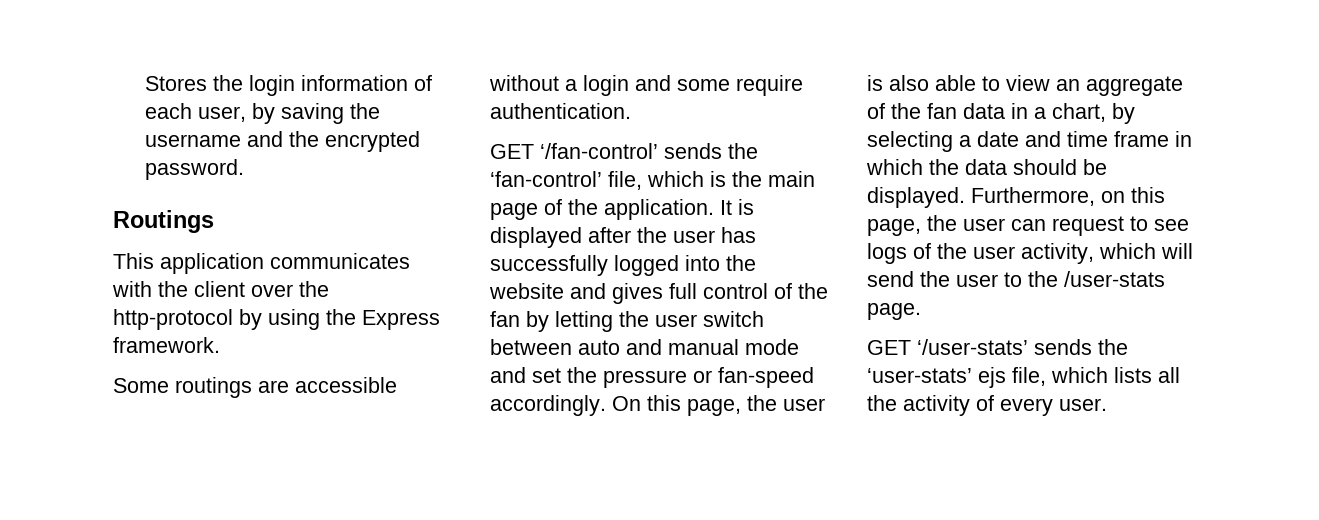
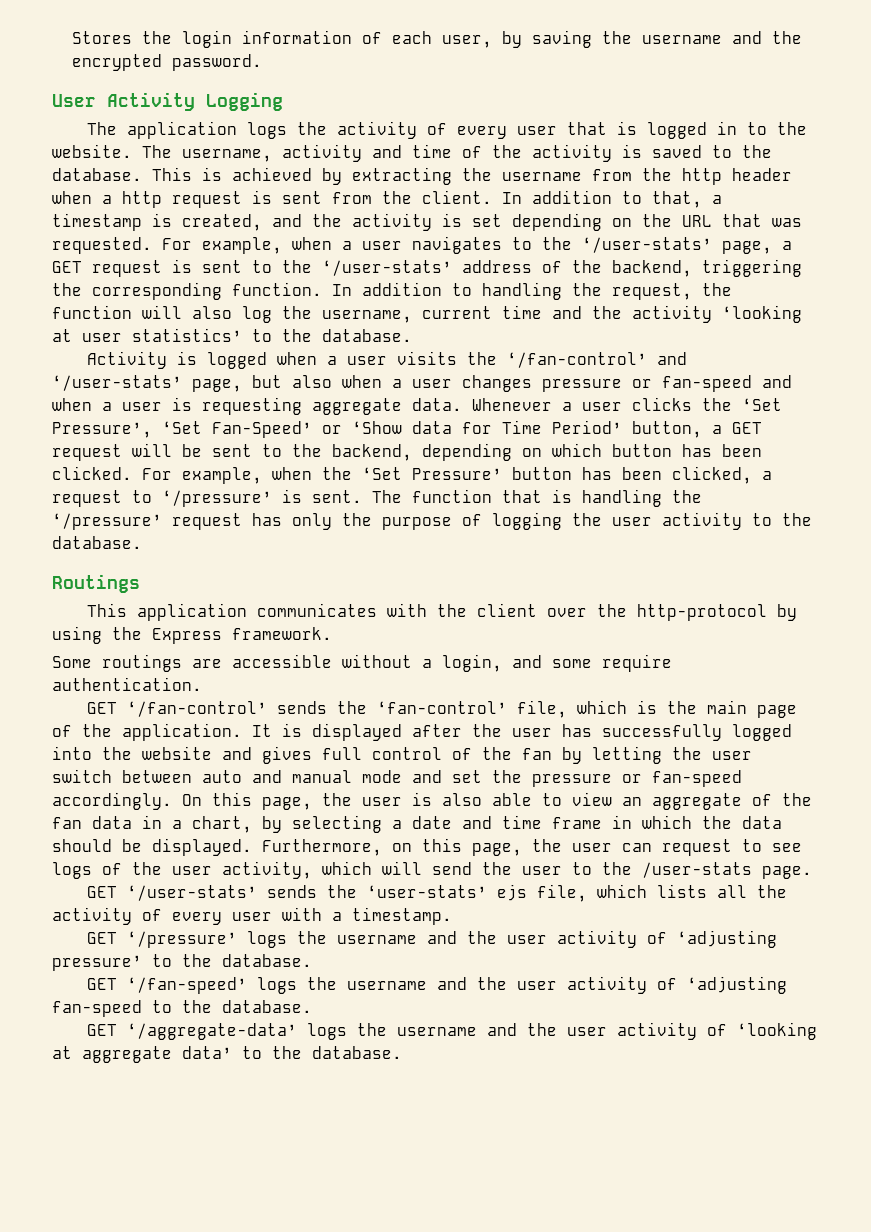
+ User Activity Logging
+ The application logs the activity of every user that is logged in to the website. The username, activity and time of the activity is saved to the database. This is achieved by extracting the username from the http header when a http request is sent from the client. In addition to that, a timestamp is created, and the activity is set depending on the URL that was requested. For example, when a user navigates to the ‘/user-stats’ page, a GET request is sent to the ‘/user-stats’ address of the backend, triggering the corresponding function. In addition to handling the request, the function will also log the username, current time and the activity ‘looking at user statistics’ to the database.
+ Activity is logged when a user visits the ‘/fan-control’ and ‘/user-stats’ page, but also when a user changes pressure or fan-speed and when a user is requesting aggregate data. Whenever a user clicks the ‘Set Pressure’, ‘Set Fan-Speed’ or ‘Show data for Time Period’ button, a GET request will be sent to the backend, depending on which button has been clicked. For example, when the ‘Set Pressure’ button has been clicked, a request to ‘/pressure’ is sent. The function that is handling the ‘/pressure’ request has only the purpose of logging the user activity to the database.
- Some routings are accessible without a login and some require authentication.
+ Some routings are accessible without a login, and some require authentication.
- GET ‘/user-stats’ sends the ‘user-stats’ ejs file, which lists all the activity of every user.
+ GET ‘/user-stats’ sends the ‘user-stats’ ejs file, which lists all the activity of every user with a timestamp.
+ GET ‘/pressure’ logs the username and the user activity of ‘adjusting pressure’ to the database.
+ GET ‘/fan-speed’ logs the username and the user activity of ‘adjusting fan-speed to the database.
+ GET ‘/aggregate-data’ logs the username and the user activity of ‘looking at aggregate data’ to the database.

